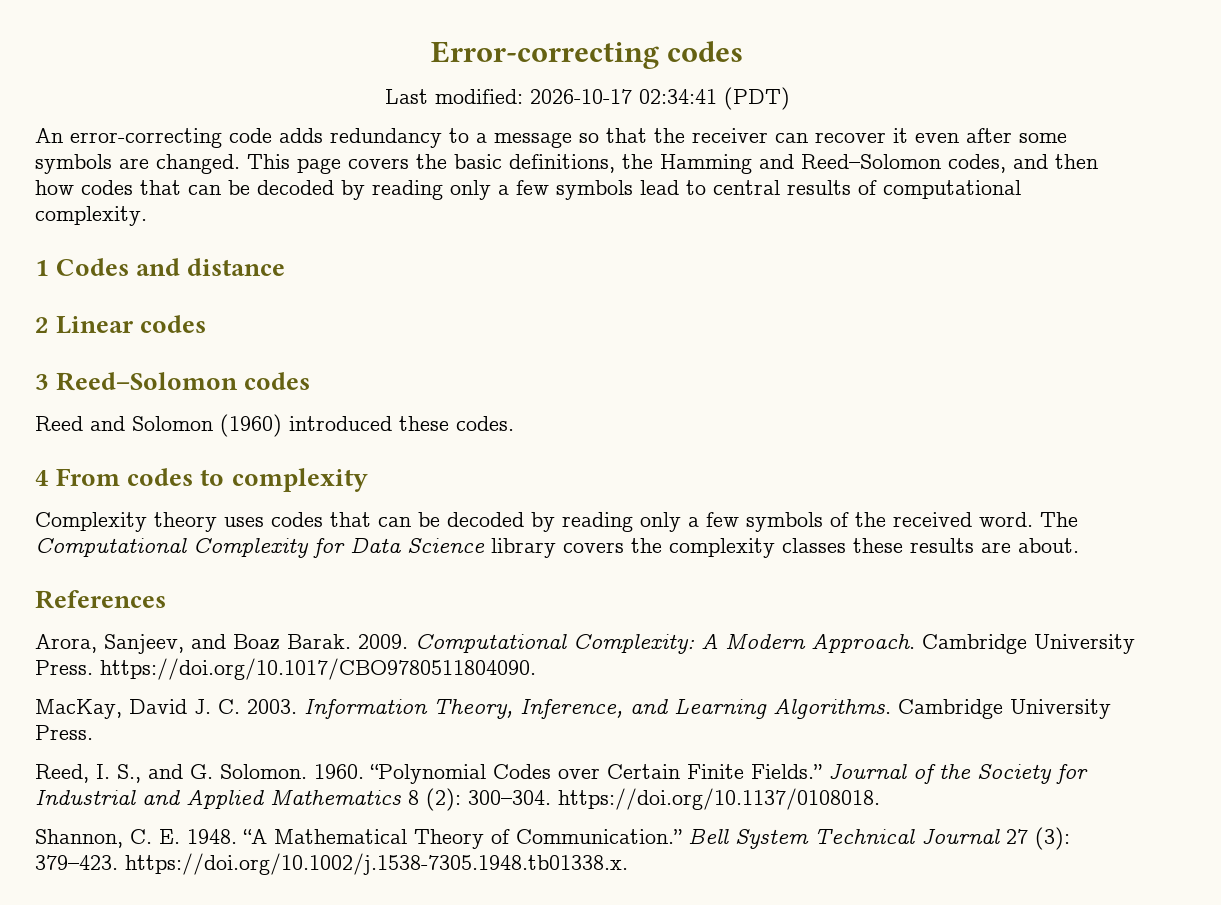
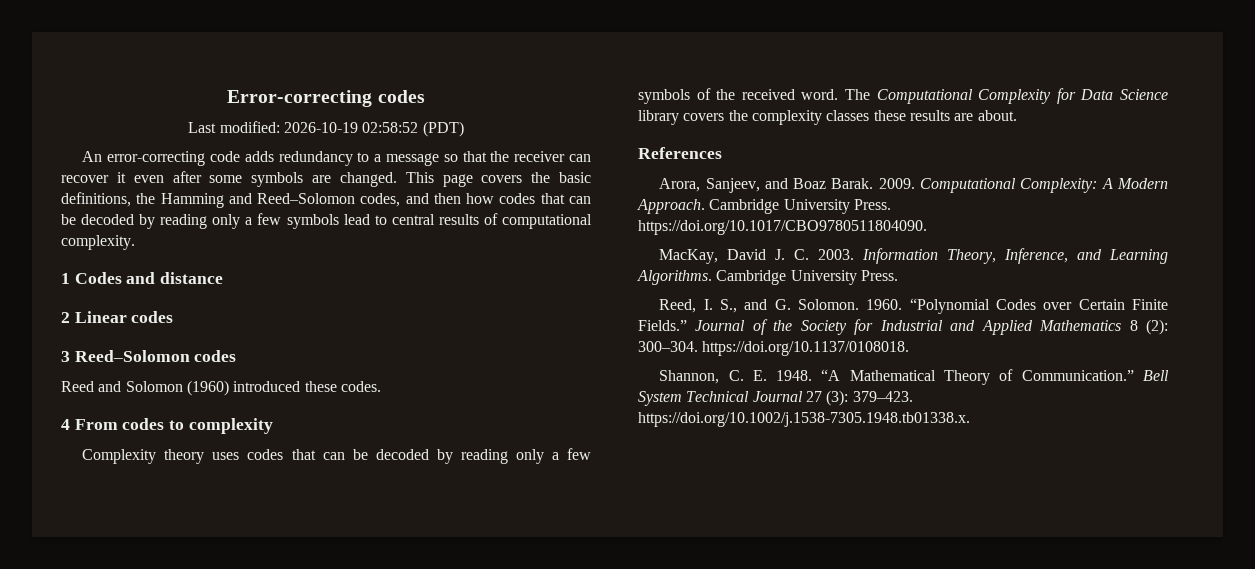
- Last modified: 2026-10-17 02:34:41 (PDT)
+ Last modified: 2026-10-19 02:58:52 (PDT)

